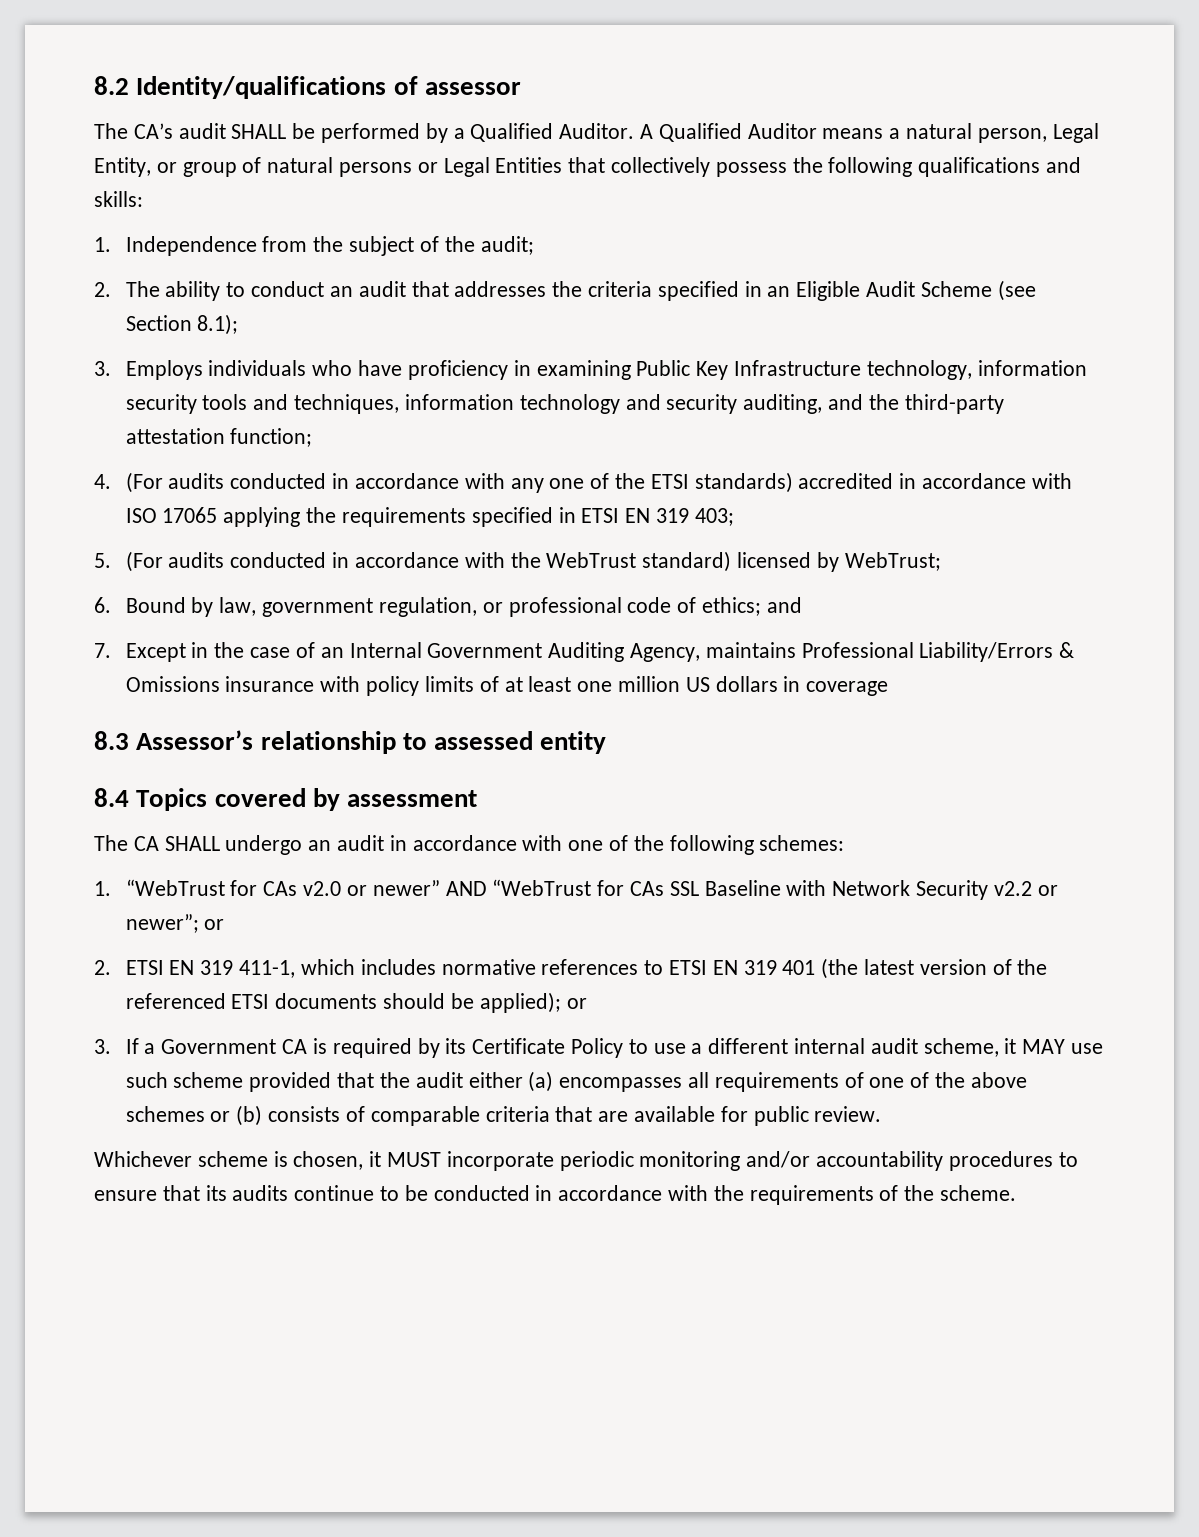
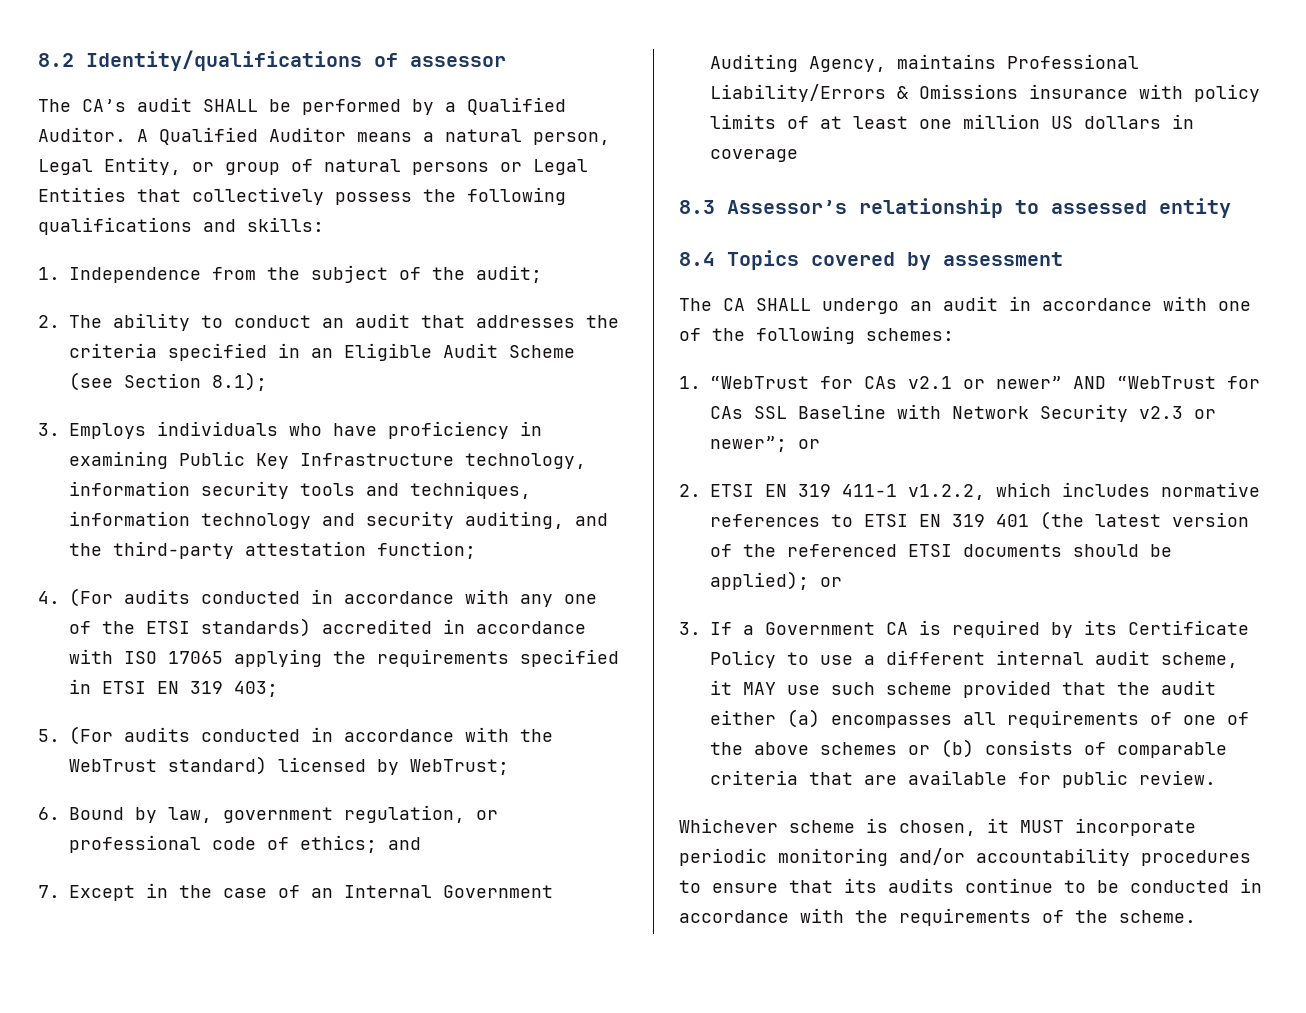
- 1. “WebTrust for CAs v2.0 or newer” AND “WebTrust for CAs SSL Baseline with Network Security v2.2 or newer”; or
+ 1. “WebTrust for CAs v2.1 or newer” AND “WebTrust for CAs SSL Baseline with Network Security v2.3 or newer”; or
- 2. ETSI EN 319 411-1, which includes normative references to ETSI EN 319 401 (the latest version of the referenced ETSI documents should be applied); or
+ 2. ETSI EN 319 411-1 v1.2.2, which includes normative references to ETSI EN 319 401 (the latest version of the referenced ETSI documents should be applied); or

